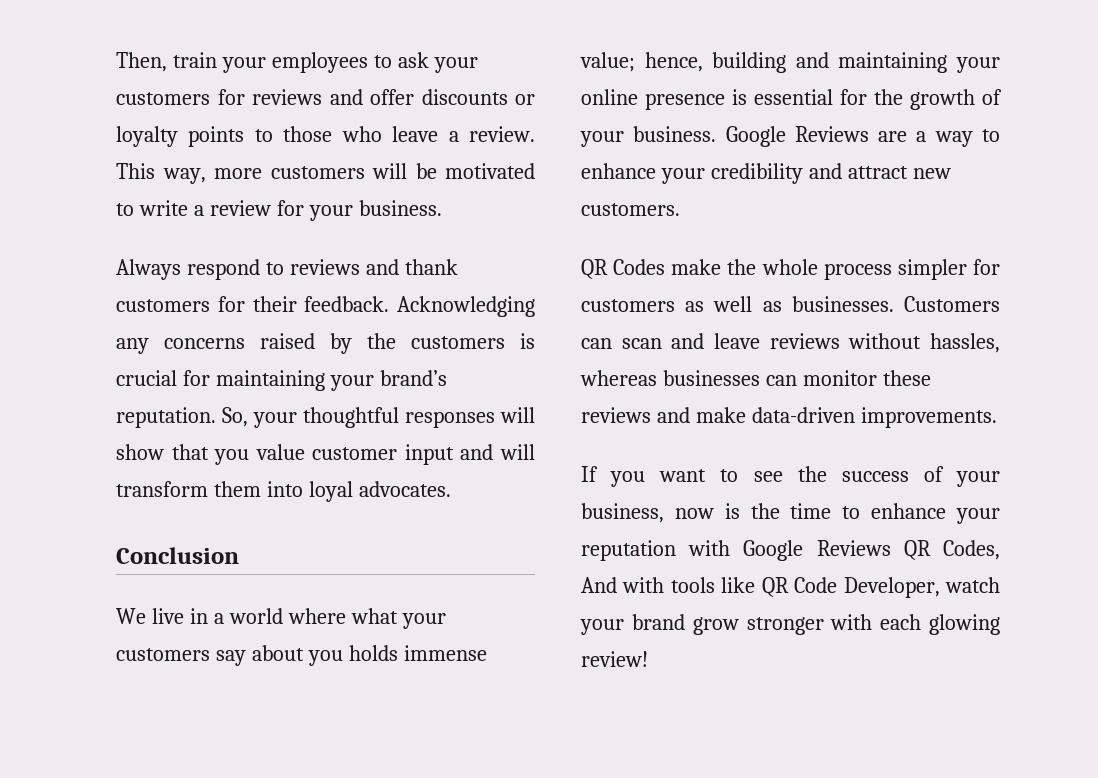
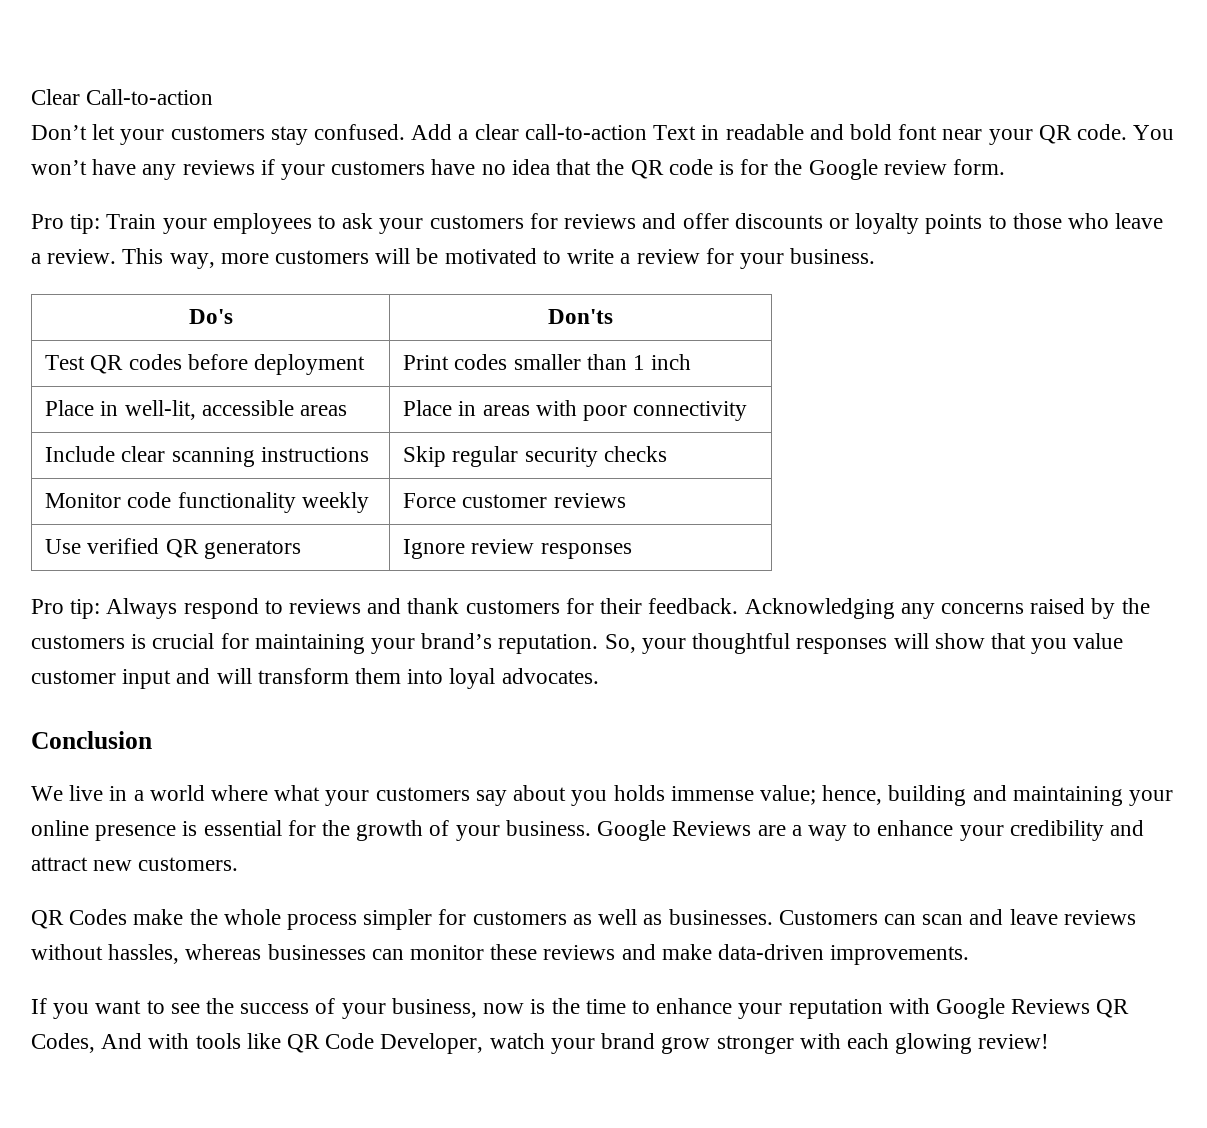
- Then, train your employees to ask your customers for reviews and offer discounts or loyalty points to those who leave a review.
+ Clear Call-to-action
+ Don’t let your customers stay confused. Add a clear call-to-action Text in readable and bold font near your QR code. You won’t have any reviews if your customers have no idea that the QR code is for the Google review form.
+ Pro tip: Train your employees to ask your customers for reviews and offer discounts or loyalty points to those who leave a review.
- Always respond to reviews and thank customers for their feedback.
+ Do's | Don'ts
+ Test QR codes before deployment | Print codes smaller than 1 inch
+ Place in well-lit, accessible areas | Place in areas with poor connectivity
+ Include clear scanning instructions | Skip regular security checks
+ Monitor code functionality weekly | Force customer reviews
+ Use verified QR generators | Ignore review responses
+ Pro tip: Always respond to reviews and thank customers for their feedback.

